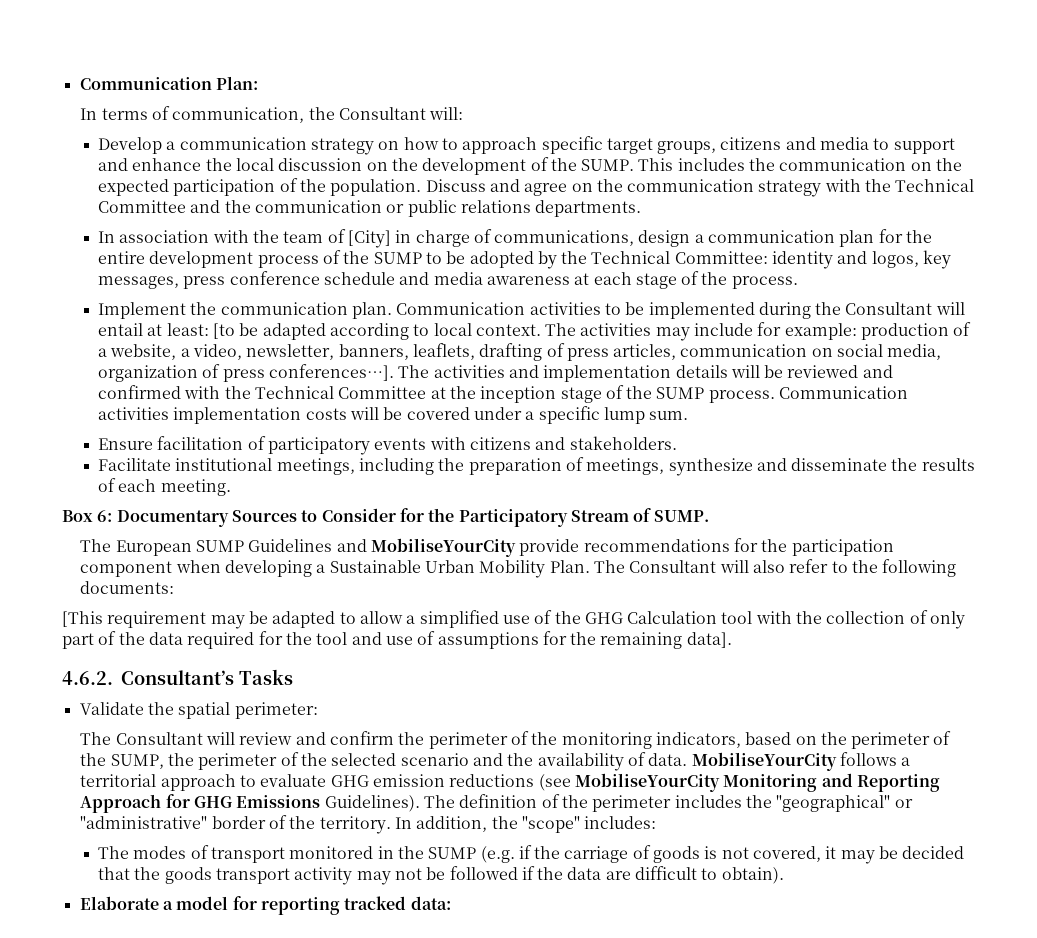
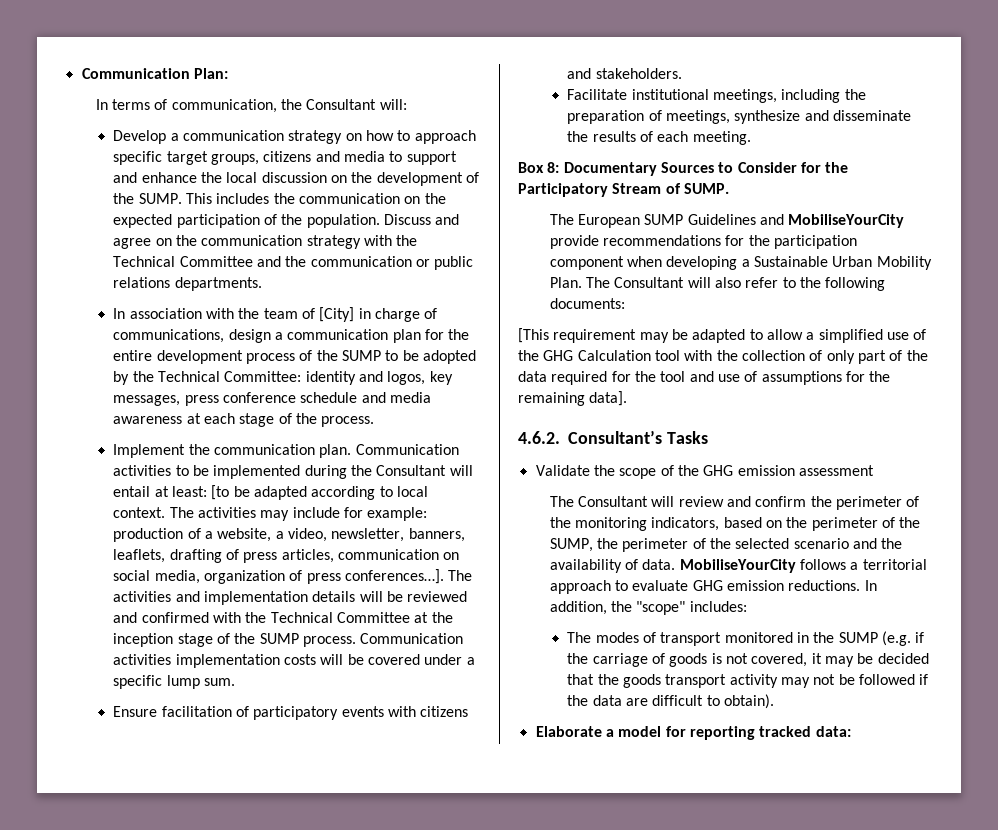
- Box 6: Documentary Sources to Consider for the Participatory Stream of SUMP.
+ Box 8: Documentary Sources to Consider for the Participatory Stream of SUMP.
- Validate the spatial perimeter:
+ Validate the scope of the GHG emission assessment
- MobiliseYourCity follows a territorial approach to evaluate GHG emission reductions (see MobiliseYourCity Monitoring and Reporting Approach for GHG Emissions Guidelines). The definition of the perimeter includes the "geographical" or "administrative" border of the territory.
+ MobiliseYourCity follows a territorial approach to evaluate GHG emission reductions.

